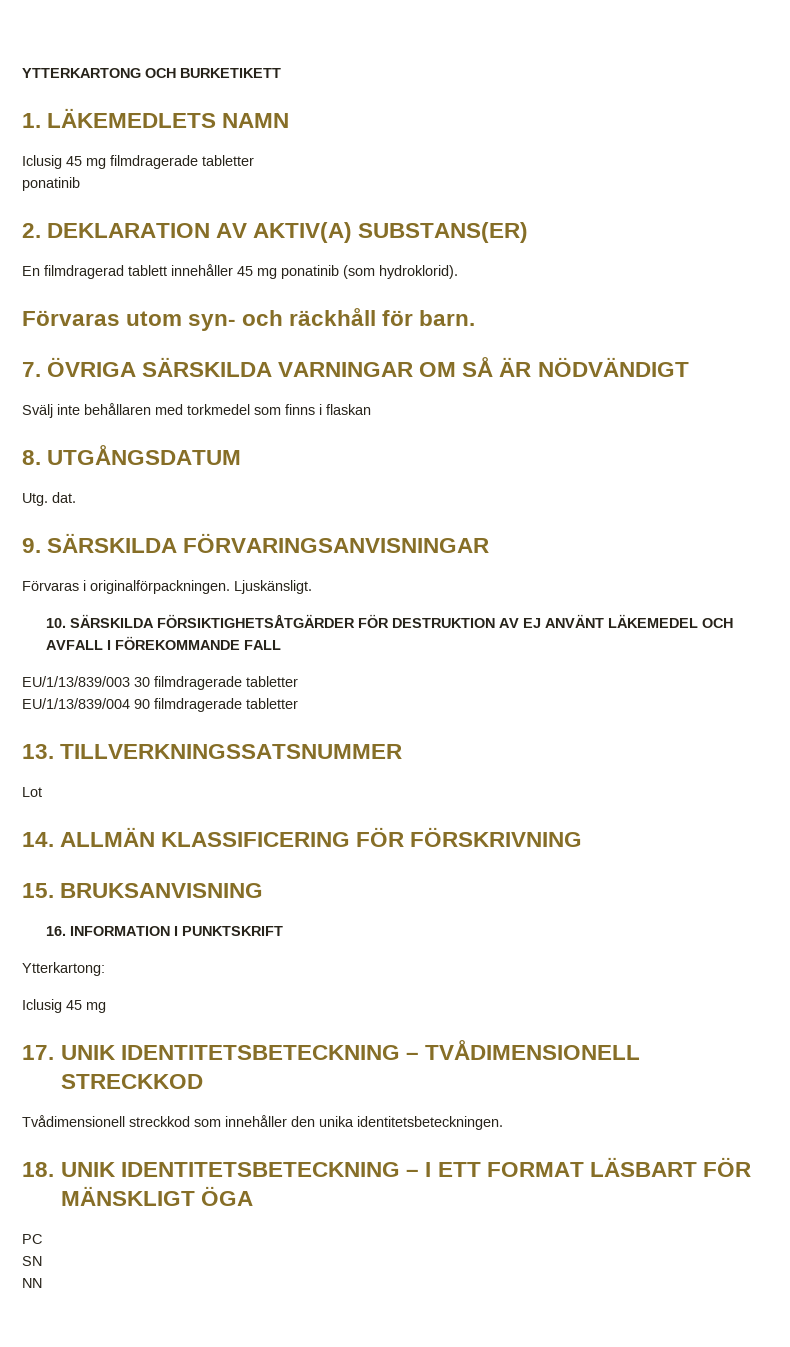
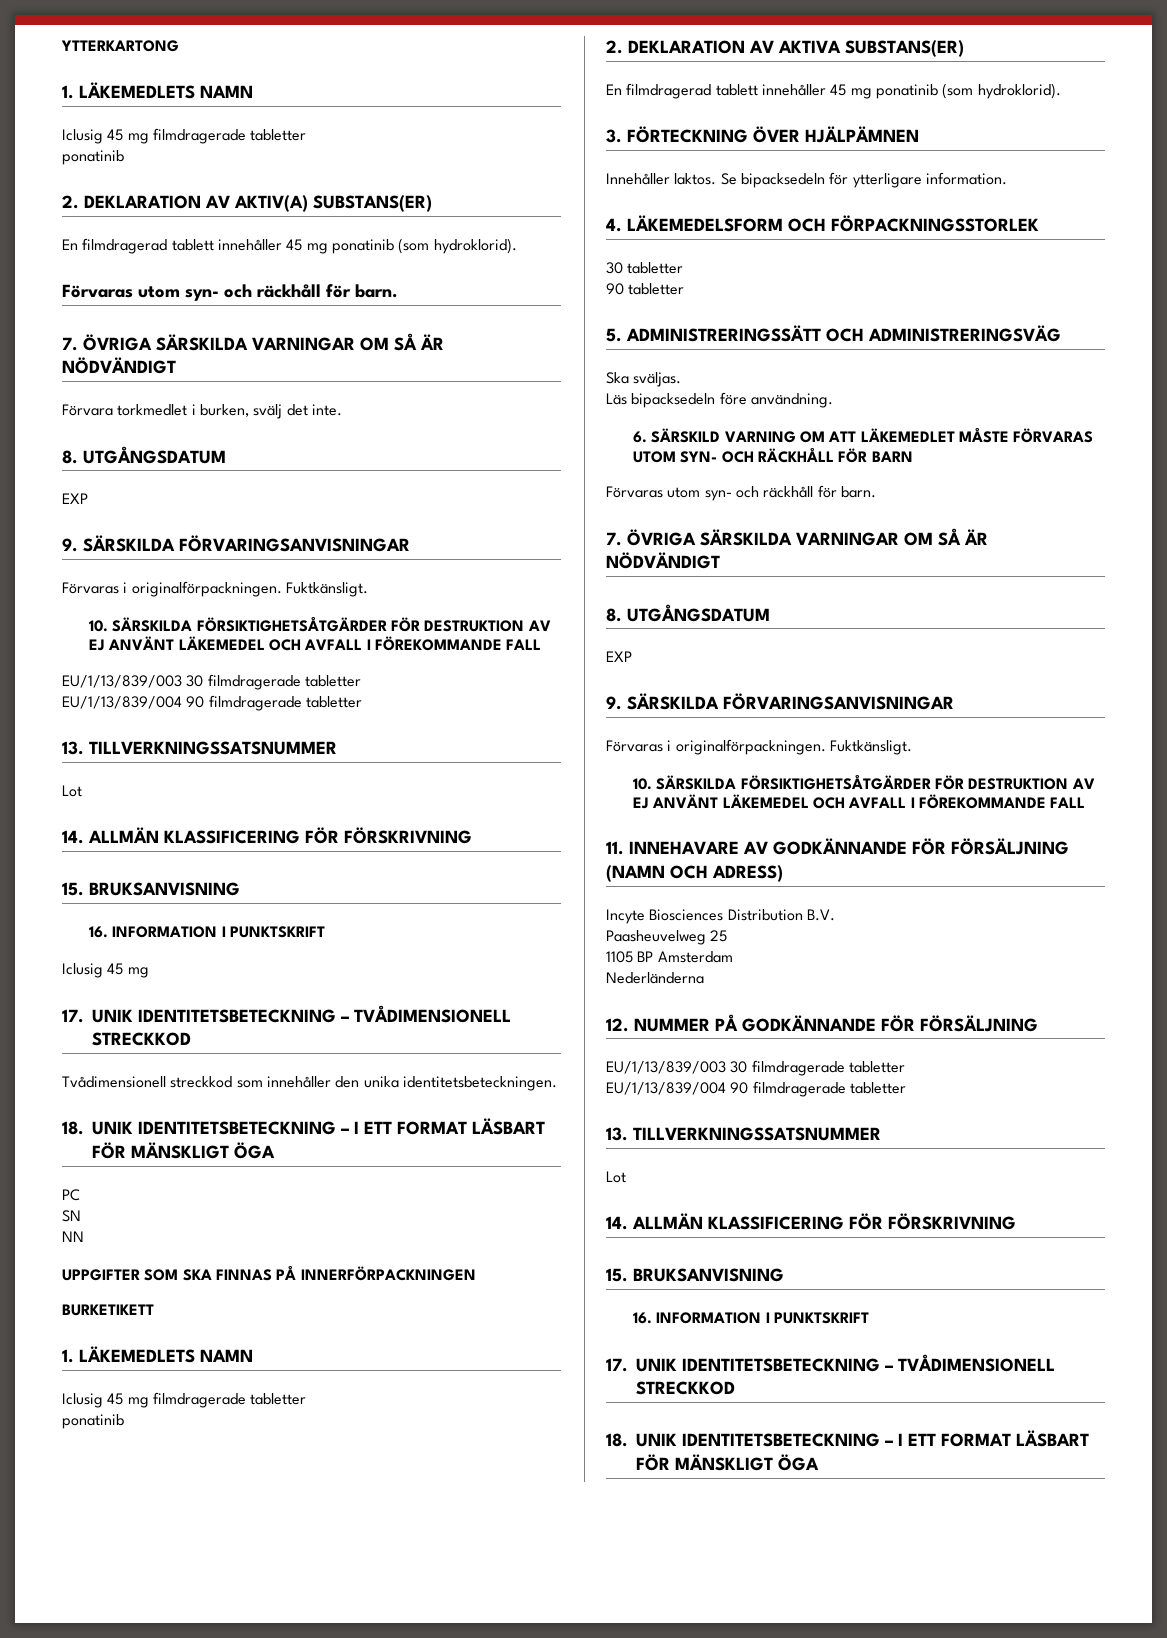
- YTTERKARTONG OCH BURKETIKETT
+ YTTERKARTONG
- Svälj inte behållaren med torkmedel som finns i flaskan
+ Förvara torkmedlet i burken, svälj det inte.
  8. UTGÅNGSDATUM
- Utg. dat.
+ EXP
  9. SÄRSKILDA FÖRVARINGSANVISNINGAR
- Förvaras i originalförpackningen. Ljuskänsligt.
+ Förvaras i originalförpackningen. Fuktkänsligt.
- Ytterkartong:
+ UPPGIFTER SOM SKA FINNAS PÅ INNERFÖRPACKNINGEN
+ BURKETIKETT
+ 1. LÄKEMEDLETS NAMN
+ Iclusig 45 mg filmdragerade tabletter
+ ponatinib
+ 2. DEKLARATION AV AKTIVA SUBSTANS(ER)
+ En filmdragerad tablett innehåller 45 mg ponatinib (som hydroklorid).
+ 3. FÖRTECKNING ÖVER HJÄLPÄMNEN
+ Innehåller laktos. Se bipacksedeln för ytterligare information.
+ 4. LÄKEMEDELSFORM OCH FÖRPACKNINGSSTORLEK
+ 30 tabletter
+ 90 tabletter
+ 5. ADMINISTRERINGSSÄTT OCH ADMINISTRERINGSVÄG
+ Ska sväljas.
+ Läs bipacksedeln före användning.
+ 6. SÄRSKILD VARNING OM ATT LÄKEMEDLET MÅSTE FÖRVARAS UTOM SYN- OCH RÄCKHÅLL FÖR BARN
+ Förvaras utom syn- och räckhåll för barn.
+ 7. ÖVRIGA SÄRSKILDA VARNINGAR OM SÅ ÄR NÖDVÄNDIGT
+ 8. UTGÅNGSDATUM
+ EXP
+ 9. SÄRSKILDA FÖRVARINGSANVISNINGAR
+ Förvaras i originalförpackningen. Fuktkänsligt.
+ 10. SÄRSKILDA FÖRSIKTIGHETSÅTGÄRDER FÖR DESTRUKTION AV EJ ANVÄNT LÄKEMEDEL OCH AVFALL I FÖREKOMMANDE FALL
+ 11. INNEHAVARE AV GODKÄNNANDE FÖR FÖRSÄLJNING (NAMN OCH ADRESS)
+ Incyte Biosciences Distribution B.V.
+ Paasheuvelweg 25
+ 1105 BP Amsterdam
+ Nederländerna
+ 12. NUMMER PÅ GODKÄNNANDE FÖR FÖRSÄLJNING
+ EU/1/13/839/003 30 filmdragerade tabletter
+ EU/1/13/839/004 90 filmdragerade tabletter
+ 13. TILLVERKNINGSSATSNUMMER
+ Lot
+ 14. ALLMÄN KLASSIFICERING FÖR FÖRSKRIVNING
+ 15. BRUKSANVISNING
+ 16. INFORMATION I PUNKTSKRIFT
+ 17. UNIK IDENTITETSBETECKNING – TVÅDIMENSIONELL STRECKKOD
+ 18. UNIK IDENTITETSBETECKNING – I ETT FORMAT LÄSBART FÖR MÄNSKLIGT ÖGA

